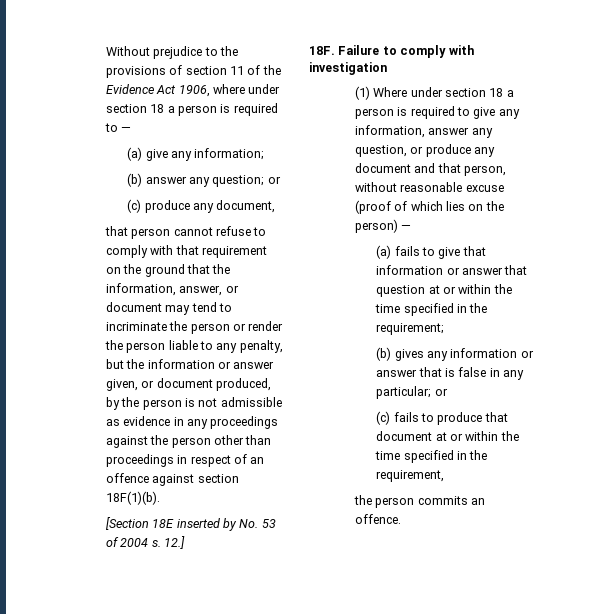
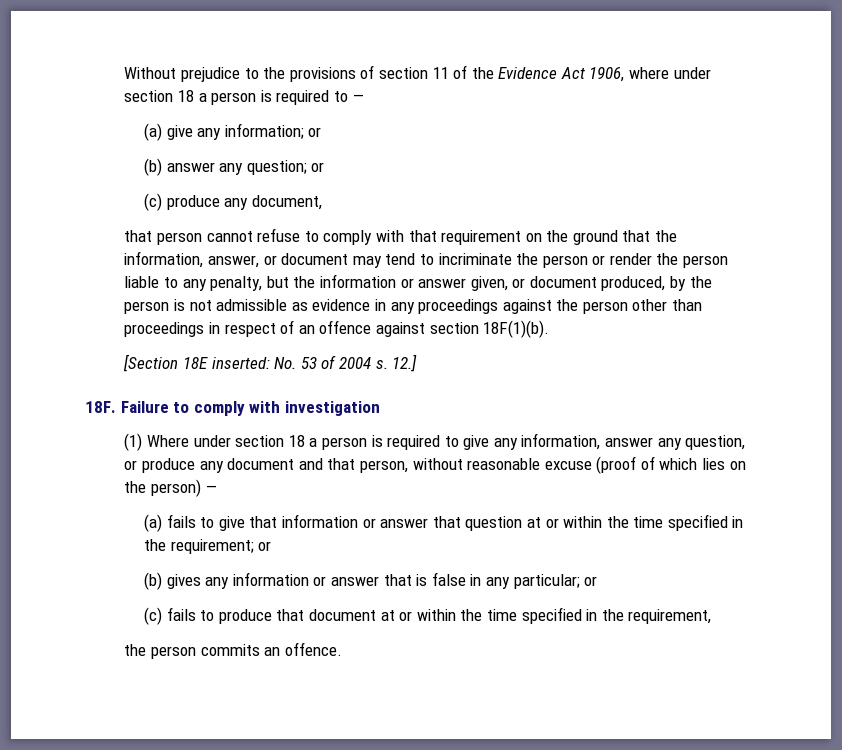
- (a) give any information;
+ (a) give any information; or
- [Section 18E inserted by No. 53 of 2004 s.
+ [Section 18E inserted: No. 53 of 2004 s.
- (a) fails to give that information or answer that question at or within the time specified in the requirement;
+ (a) fails to give that information or answer that question at or within the time specified in the requirement; or

